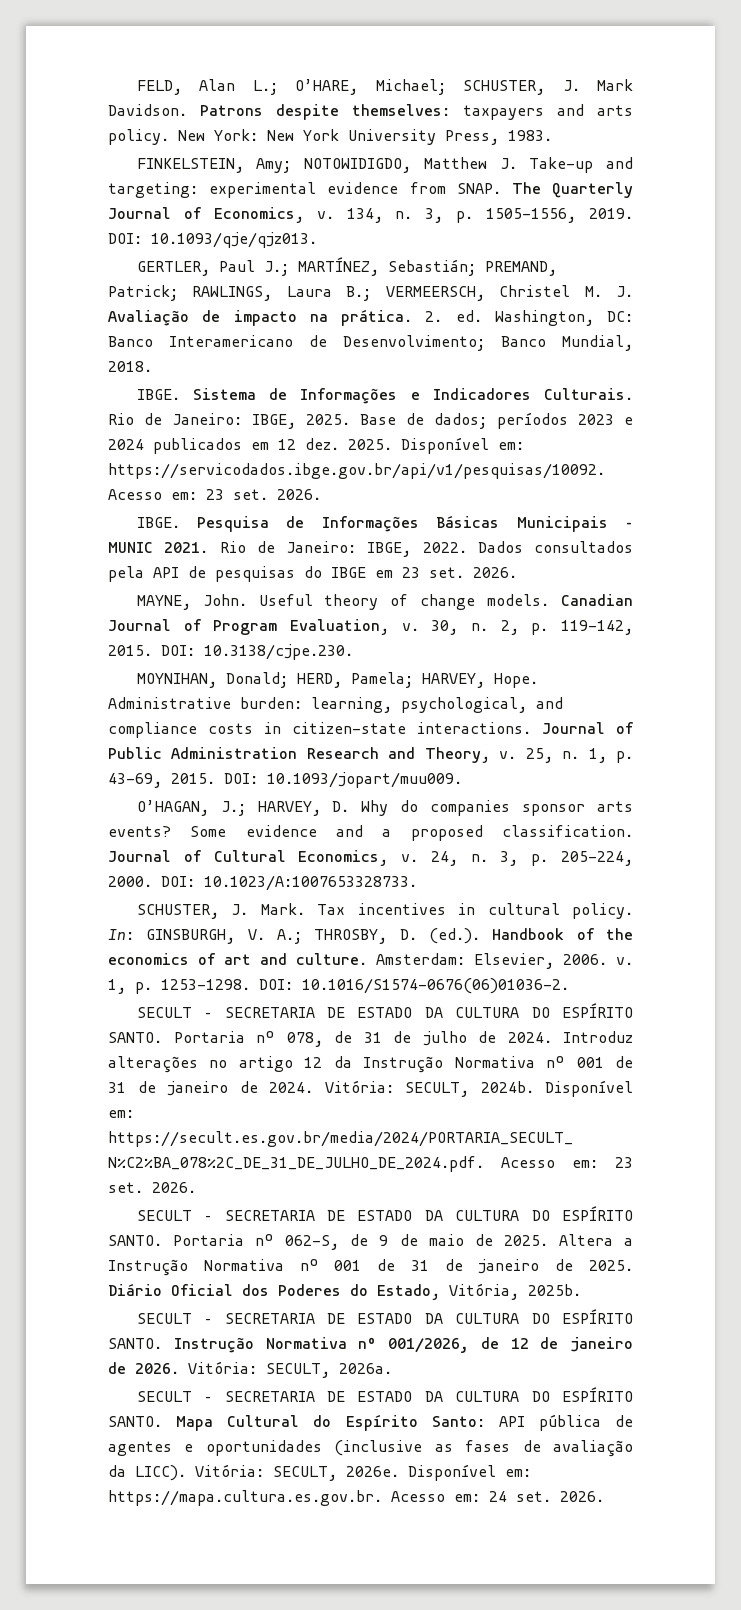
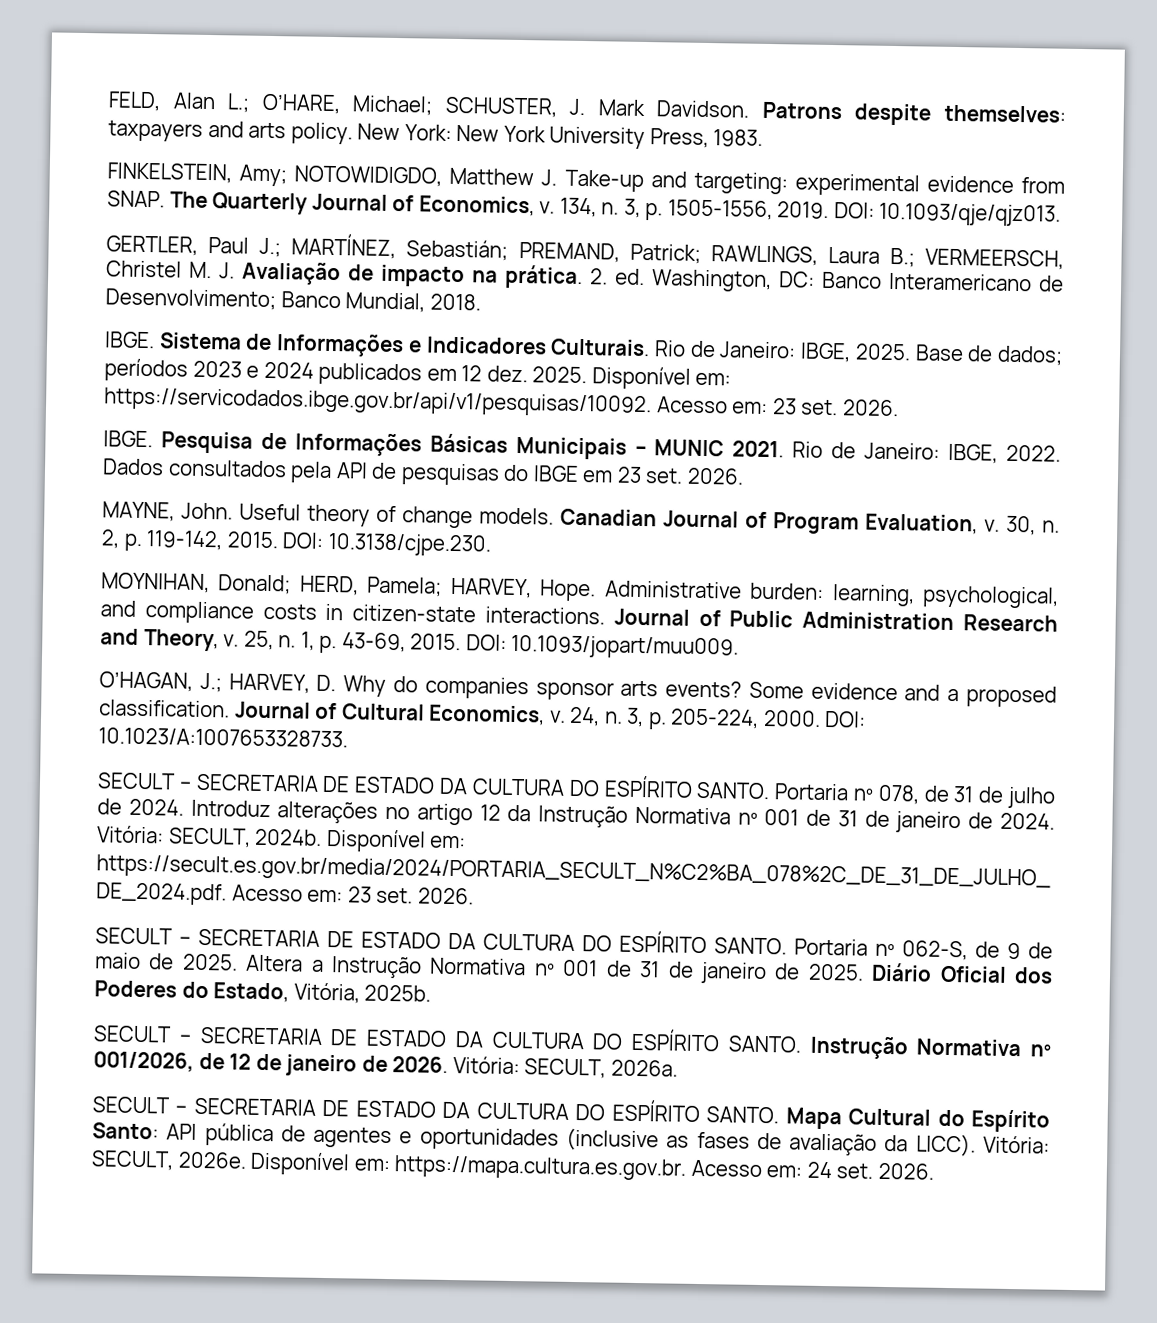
- SCHUSTER, J. Mark. Tax incentives in cultural policy. In: GINSBURGH, V. A.; THROSBY, D. (ed.). Handbook of the economics of art and culture. Amsterdam: Elsevier, 2006. v. 1, p. 1253-1298. DOI: 10.1016/S1574-0676(06)01036-2.

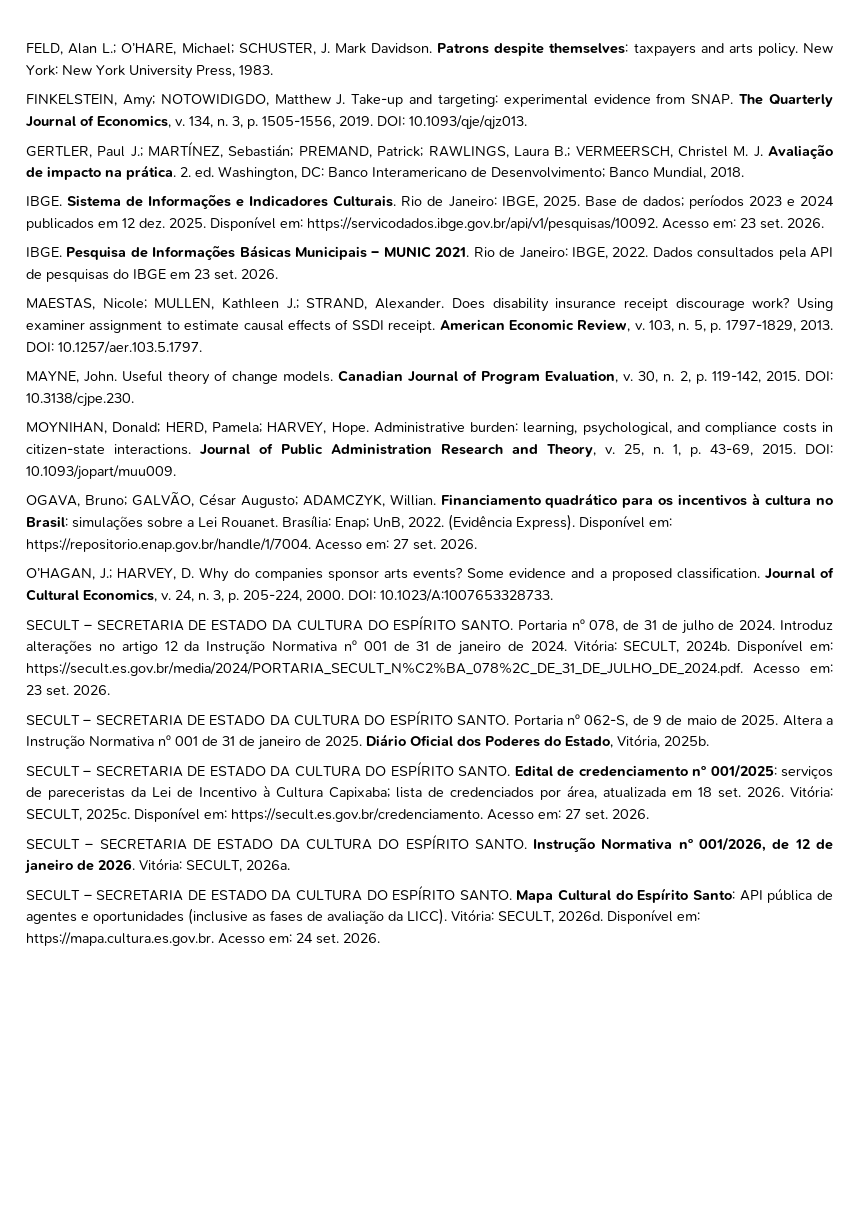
+ MAESTAS, Nicole; MULLEN, Kathleen J.; STRAND, Alexander. Does disability insurance receipt discourage work? Using examiner assignment to estimate causal effects of SSDI receipt. American Economic Review, v. 103, n. 5, p. 1797-1829, 2013. DOI: 10.1257/aer.103.5.1797.
+ OGAVA, Bruno; GALVÃO, César Augusto; ADAMCZYK, Willian. Financiamento quadrático para os incentivos à cultura no Brasil: simulações sobre a Lei Rouanet. Brasília: Enap; UnB, 2022. (Evidência Express). Disponível em: https://repositorio.enap.gov.br/handle/1/7004. Acesso em: 27 set. 2026.
+ SECULT – SECRETARIA DE ESTADO DA CULTURA DO ESPÍRITO SANTO. Edital de credenciamento nº 001/2025: serviços de pareceristas da Lei de Incentivo à Cultura Capixaba; lista de credenciados por área, atualizada em 18 set. 2026. Vitória: SECULT, 2025c. Disponível em: https://secult.es.gov.br/credenciamento. Acesso em: 27 set. 2026.
- Vitória: SECULT, 2026e.
+ Vitória: SECULT, 2026d.

